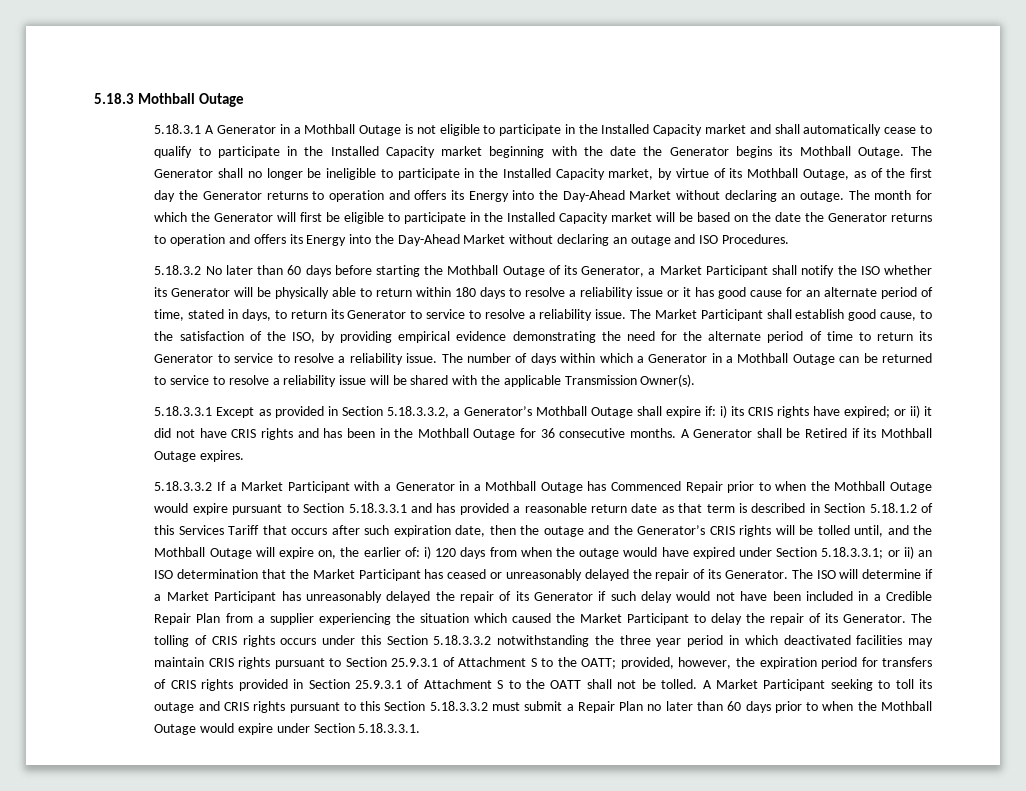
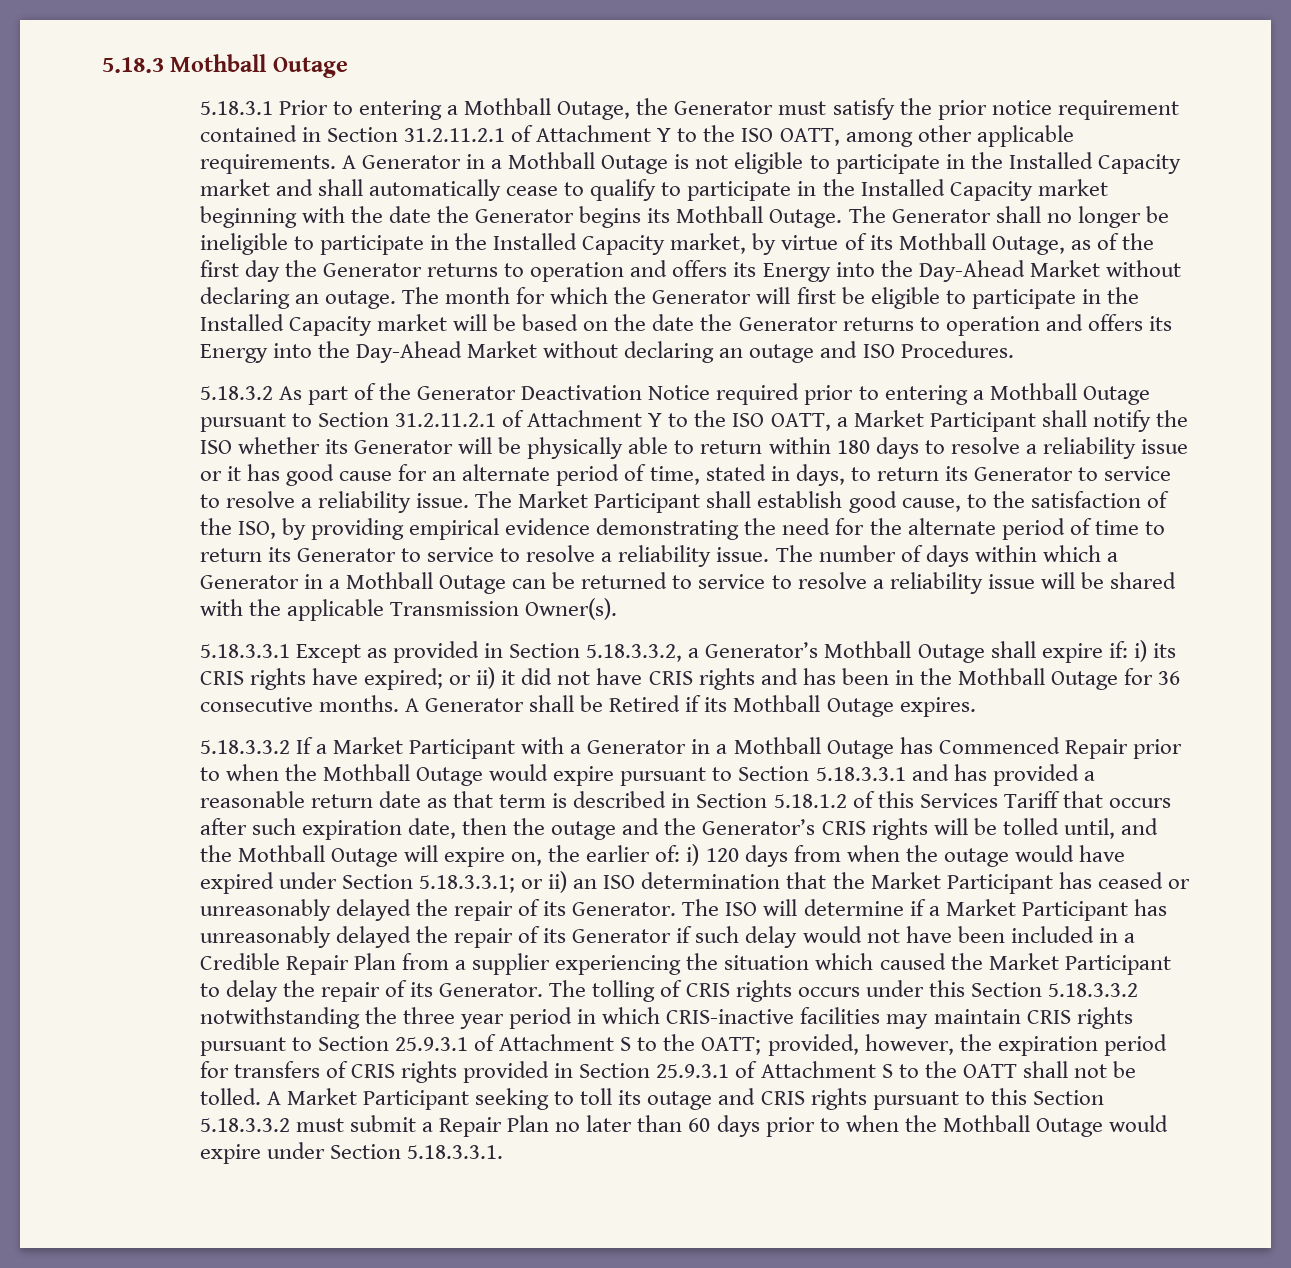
- 5.18.3.1 A Generator in a Mothball Outage is not eligible to participate in the Installed Capacity market and shall automatically cease to qualify to participate in the Installed Capacity market beginning with the date the Generator begins its Mothball Outage.
+ 5.18.3.1 Prior to entering a Mothball Outage, the Generator must satisfy the prior notice requirement contained in Section 31.2.11.2.1 of Attachment Y to the ISO OATT, among other applicable requirements. A Generator in a Mothball Outage is not eligible to participate in the Installed Capacity market and shall automatically cease to qualify to participate in the Installed Capacity market beginning with the date the Generator begins its Mothball Outage.
- 5.18.3.2 No later than 60 days before starting the Mothball Outage of its Generator, a Market Participant shall notify the ISO whether its Generator will be physically able to return within 180 days to resolve a reliability issue or it has good cause for an alternate period of time, stated in days, to return its Generator to service to resolve a reliability issue.
+ 5.18.3.2 As part of the Generator Deactivation Notice required prior to entering a Mothball Outage pursuant to Section 31.2.11.2.1 of Attachment Y to the ISO OATT, a Market Participant shall notify the ISO whether its Generator will be physically able to return within 180 days to resolve a reliability issue or it has good cause for an alternate period of time, stated in days, to return its Generator to service to resolve a reliability issue.
- The tolling of CRIS rights occurs under this Section 5.18.3.3.2 notwithstanding the three year period in which deactivated facilities may maintain CRIS rights pursuant to Section 25.9.3.1 of Attachment S to the OATT; provided, however, the expiration period for transfers of CRIS rights provided in Section 25.9.3.1 of Attachment S to the OATT shall not be tolled.
+ The tolling of CRIS rights occurs under this Section 5.18.3.3.2 notwithstanding the three year period in which CRIS-inactive facilities may maintain CRIS rights pursuant to Section 25.9.3.1 of Attachment S to the OATT; provided, however, the expiration period for transfers of CRIS rights provided in Section 25.9.3.1 of Attachment S to the OATT shall not be tolled.

